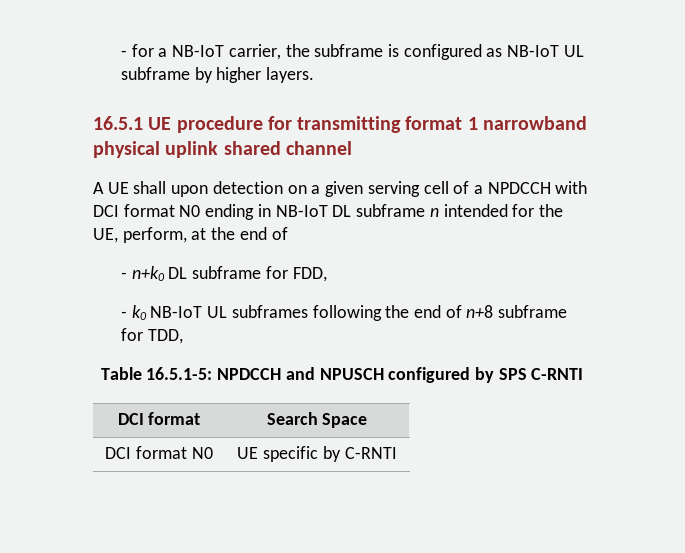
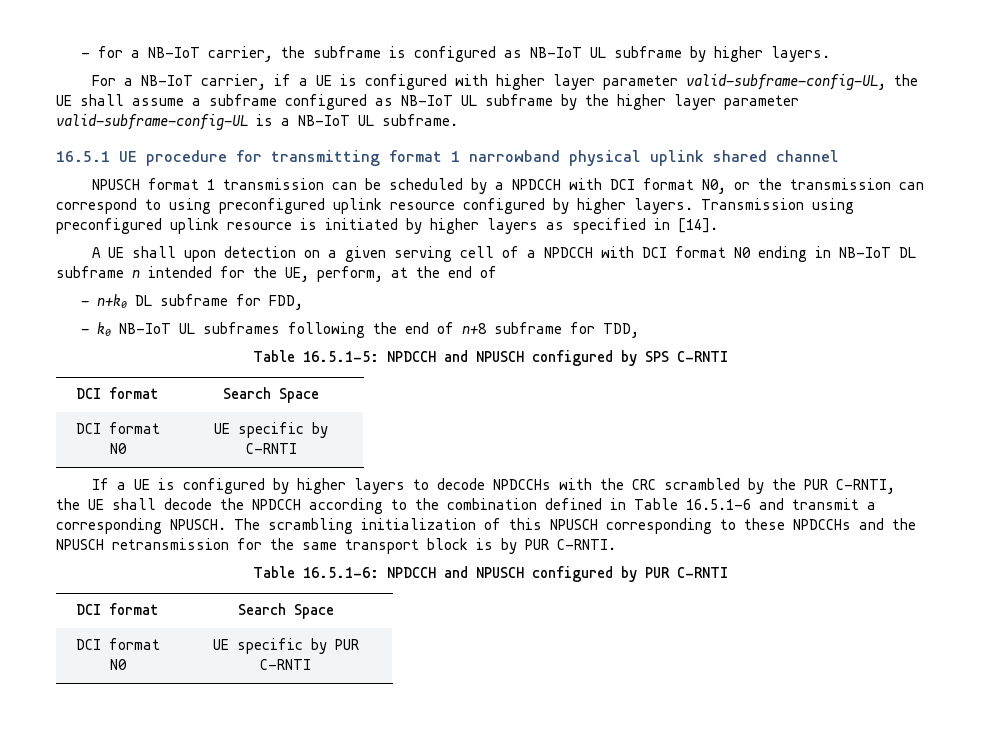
+ For a NB-IoT carrier, if a UE is configured with higher layer parameter valid-subframe-config-UL, the UE shall assume a subframe configured as NB-IoT UL subframe by the higher layer parameter valid-subframe-config-UL is a NB-IoT UL subframe.
+ NPUSCH format 1 transmission can be scheduled by a NPDCCH with DCI format N0, or the transmission can correspond to using preconfigured uplink resource configured by higher layers. Transmission using preconfigured uplink resource is initiated by higher layers as specified in [14].
+ If a UE is configured by higher layers to decode NPDCCHs with the CRC scrambled by the PUR C-RNTI, the UE shall decode the NPDCCH according to the combination defined in Table 16.5.1-6 and transmit a corresponding NPUSCH. The scrambling initialization of this NPUSCH corresponding to these NPDCCHs and the NPUSCH retransmission for the same transport block is by PUR C-RNTI.
+ Table 16.5.1-6: NPDCCH and NPUSCH configured by PUR C-RNTI
+ DCI format | Search Space
+ DCI format N0 | UE specific by PUR C-RNTI

